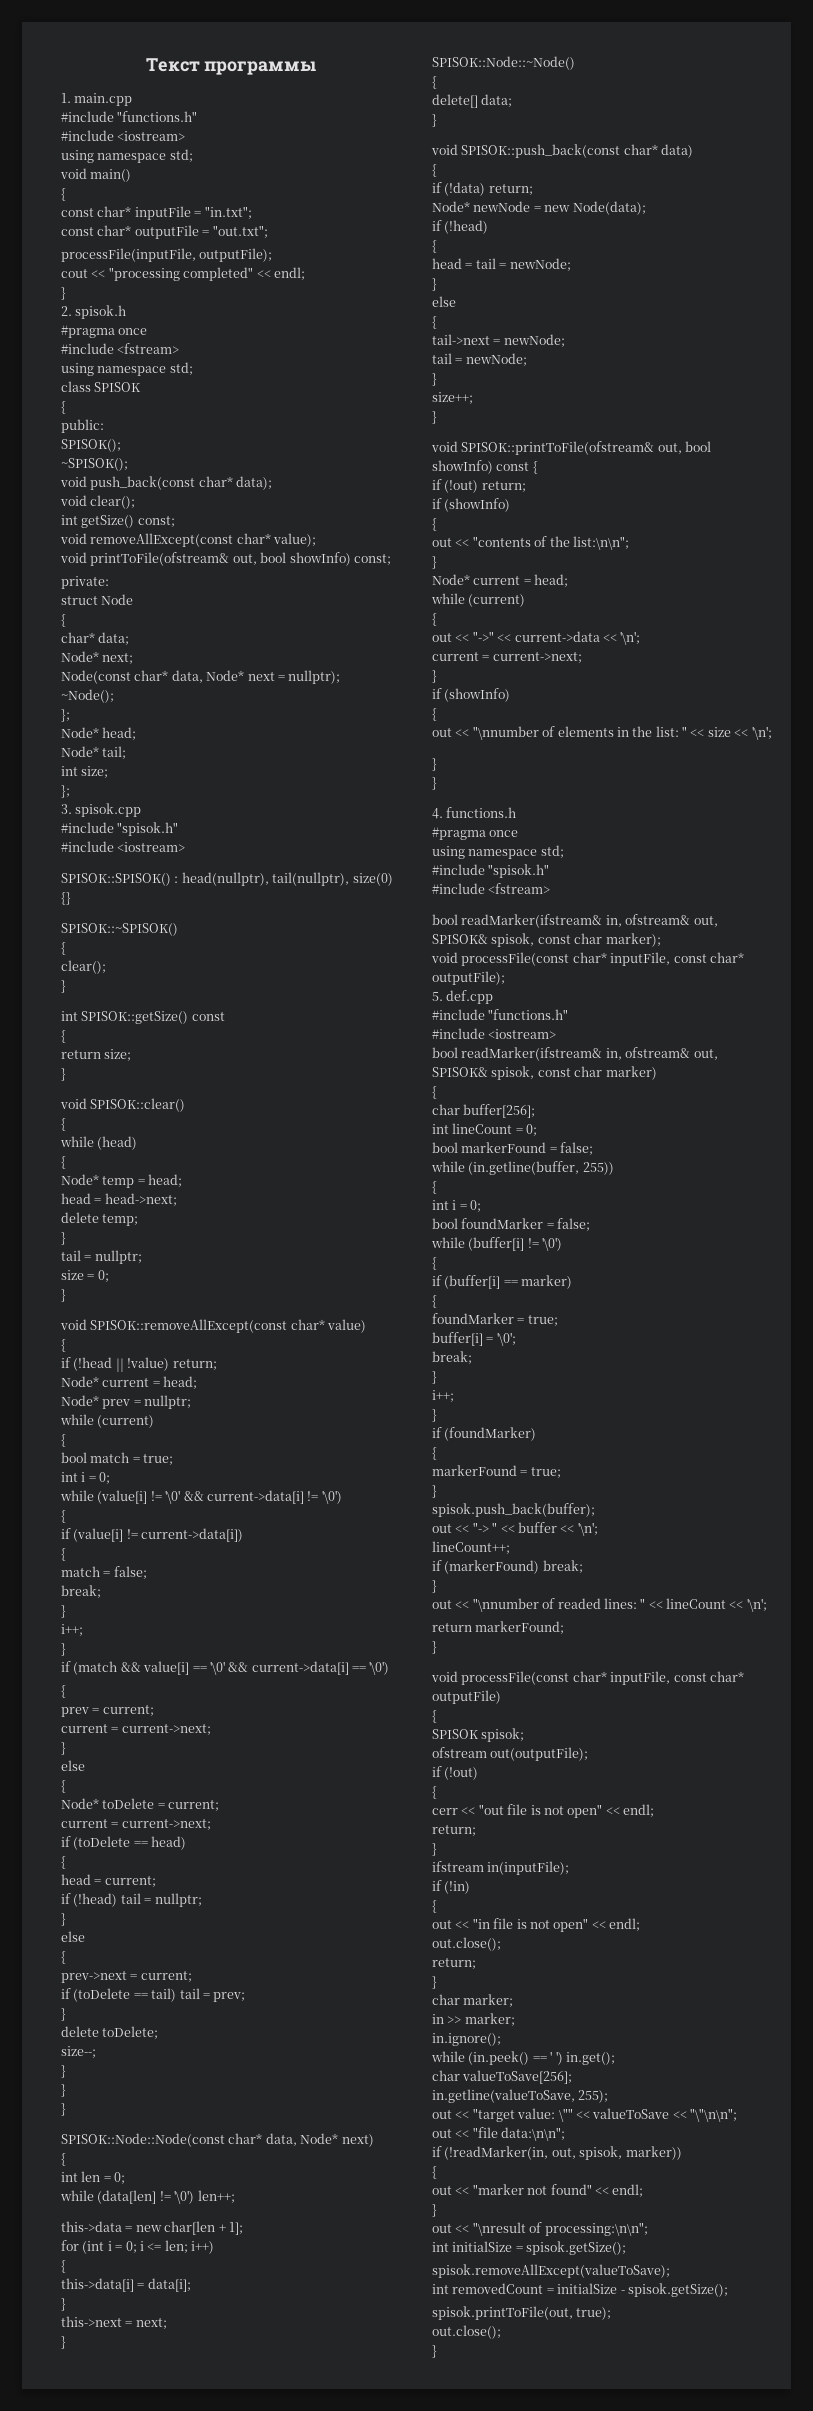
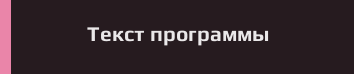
- 1. main.cpp
- #include "functions.h"
- #include <iostream>
- using namespace std;
- void main()
- {
- const char* inputFile = "in.txt";
- const char* outputFile = "out.txt";
- processFile(inputFile, outputFile);
- cout << "processing completed" << endl;
- }
- 2. spisok.h
- #pragma once
- #include <fstream>
- using namespace std;
- class SPISOK
- {
- public:
- SPISOK();
- ~SPISOK();
- void push_back(const char* data);
- void clear();
- int getSize() const;
- void removeAllExcept(const char* value);
- void printToFile(ofstream& out, bool showInfo) const;
- private:
- struct Node
- {
- char* data;
- Node* next;
- Node(const char* data, Node* next = nullptr);
- ~Node();
- };
- Node* head;
- Node* tail;
- int size;
- };
- 3. spisok.cpp
- #include "spisok.h"
- #include <iostream>
- SPISOK::SPISOK() : head(nullptr), tail(nullptr), size(0) {}
- SPISOK::~SPISOK()
- {
- clear();
- }
- int SPISOK::getSize() const
- {
- return size;
- }
- void SPISOK::clear()
- {
- while (head)
- {
- Node* temp = head;
- head = head->next;
- delete temp;
- }
- tail = nullptr;
- size = 0;
- }
- void SPISOK::removeAllExcept(const char* value)
- {
- if (!head || !value) return;
- Node* current = head;
- Node* prev = nullptr;
- while (current)
- {
- bool match = true;
- int i = 0;
- while (value[i] != '\0' && current->data[i] != '\0')
- {
- if (value[i] != current->data[i])
- {
- match = false;
- break;
- }
- i++;
- }
- if (match && value[i] == '\0' && current->data[i] == '\0')
- {
- prev = current;
- current = current->next;
- }
- else
- {
- Node* toDelete = current;
- current = current->next;
- if (toDelete == head)
- {
- head = current;
- if (!head) tail = nullptr;
- }
- else
- {
- prev->next = current;
- if (toDelete == tail) tail = prev;
- }
- delete toDelete;
- size--;
- }
- }
- }
- SPISOK::Node::Node(const char* data, Node* next)
- {
- int len = 0;
- while (data[len] != '\0') len++;
- this->data = new char[len + 1];
- for (int i = 0; i <= len; i++)
- {
- this->data[i] = data[i];
- }
- this->next = next;
- }
- SPISOK::Node::~Node()
- {
- delete[] data;
- }
- void SPISOK::push_back(const char* data)
- {
- if (!data) return;
- Node* newNode = new Node(data);
- if (!head)
- {
- head = tail = newNode;
- }
- else
- {
- tail->next = newNode;
- tail = newNode;
- }
- size++;
- }
- void SPISOK::printToFile(ofstream& out, bool showInfo) const {
- if (!out) return;
- if (showInfo)
- {
- out << "contents of the list:\n\n";
- }
- Node* current = head;
- while (current)
- {
- out << "->" << current->data << '\n';
- current = current->next;
- }
- if (showInfo)
- {
- out << "\nnumber of elements in the list: " << size << '\n';
- }
- }
- 4. functions.h
- #pragma once
- using namespace std;
- #include "spisok.h"
- #include <fstream>
- bool readMarker(ifstream& in, ofstream& out, SPISOK& spisok, const char marker);
- void processFile(const char* inputFile, const char* outputFile);
- 5. def.cpp
- #include "functions.h"
- #include <iostream>
- bool readMarker(ifstream& in, ofstream& out, SPISOK& spisok, const char marker)
- {
- char buffer[256];
- int lineCount = 0;
- bool markerFound = false;
- while (in.getline(buffer, 255))
- {
- int i = 0;
- bool foundMarker = false;
- while (buffer[i] != '\0')
- {
- if (buffer[i] == marker)
- {
- foundMarker = true;
- buffer[i] = '\0';
- break;
- }
- i++;
- }
- if (foundMarker)
- {
- markerFound = true;
- }
- spisok.push_back(buffer);
- out << "-> " << buffer << '\n';
- lineCount++;
- if (markerFound) break;
- }
- out << "\nnumber of readed lines: " << lineCount << '\n';
- return markerFound;
- }
- void processFile(const char* inputFile, const char* outputFile)
- {
- SPISOK spisok;
- ofstream out(outputFile);
- if (!out)
- {
- cerr << "out file is not open" << endl;
- return;
- }
- ifstream in(inputFile);
- if (!in)
- {
- out << "in file is not open" << endl;
- out.close();
- return;
- }
- char marker;
- in >> marker;
- in.ignore();
- while (in.peek() == ' ') in.get();
- char valueToSave[256];
- in.getline(valueToSave, 255);
- out << "target value: \"" << valueToSave << "\"\n\n";
- out << "file data:\n\n";
- if (!readMarker(in, out, spisok, marker))
- {
- out << "marker not found" << endl;
- }
- out << "\nresult of processing:\n\n";
- int initialSize = spisok.getSize();
- spisok.removeAllExcept(valueToSave);
- int removedCount = initialSize - spisok.getSize();
- spisok.printToFile(out, true);
- out.close();
- }

